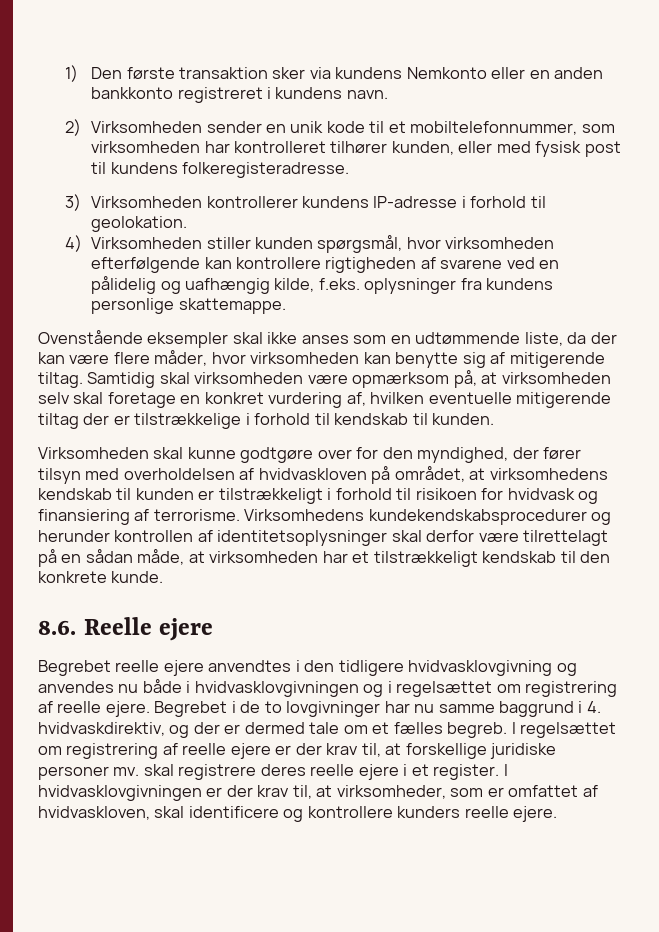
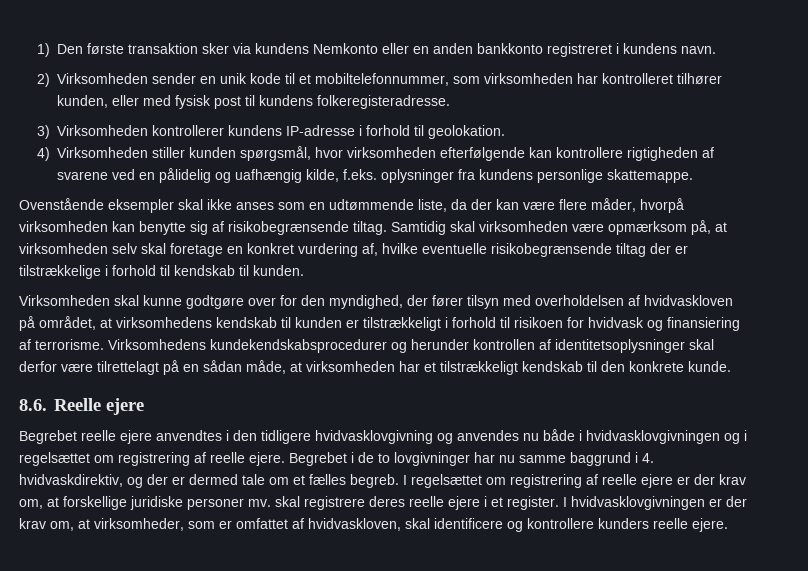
- Ovenstående eksempler skal ikke anses som en udtømmende liste, da der kan være flere måder, hvor virksomheden kan benytte sig af mitigerende tiltag.
+ Ovenstående eksempler skal ikke anses som en udtømmende liste, da der kan være flere måder, hvorpå virksomheden kan benytte sig af risikobegrænsende tiltag.
- Samtidig skal virksomheden være opmærksom på, at virksomheden selv skal foretage en konkret vurdering af, hvilken eventuelle mitigerende tiltag der er tilstrækkelige i forhold til kendskab til kunden.
+ Samtidig skal virksomheden være opmærksom på, at virksomheden selv skal foretage en konkret vurdering af, hvilke eventuelle risikobegrænsende tiltag der er tilstrækkelige i forhold til kendskab til kunden.
- I regelsættet om registrering af reelle ejere er der krav til, at forskellige juridiske personer mv. skal registrere deres reelle ejere i et register.
+ I regelsættet om registrering af reelle ejere er der krav om, at forskellige juridiske personer mv. skal registrere deres reelle ejere i et register.
- I hvidvasklovgivningen er der krav til, at virksomheder, som er omfattet af hvidvaskloven, skal identificere og kontrollere kunders reelle ejere.
+ I hvidvasklovgivningen er der krav om, at virksomheder, som er omfattet af hvidvaskloven, skal identificere og kontrollere kunders reelle ejere.

